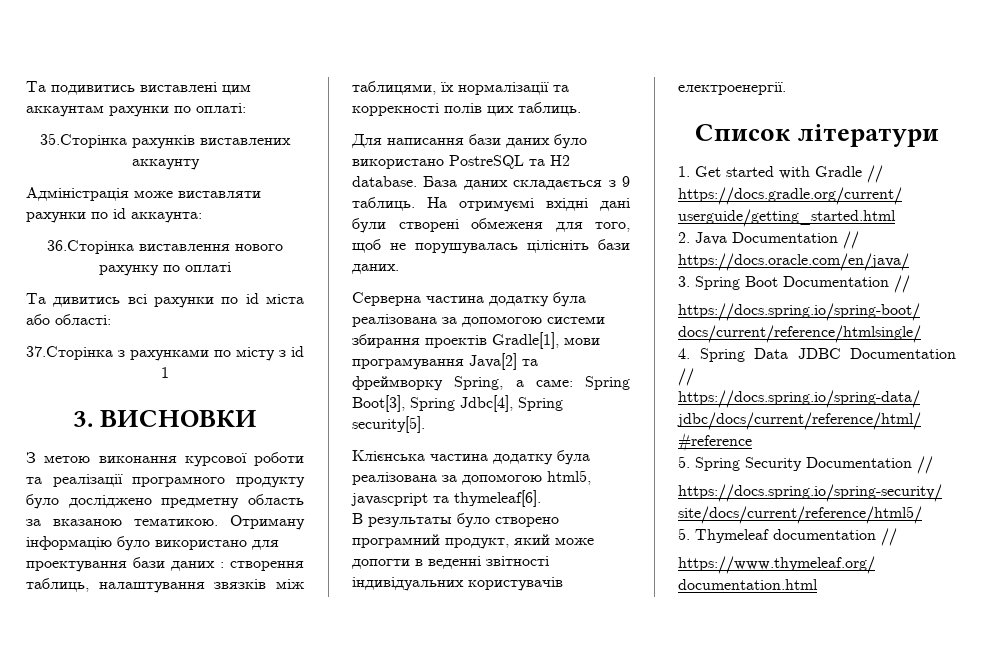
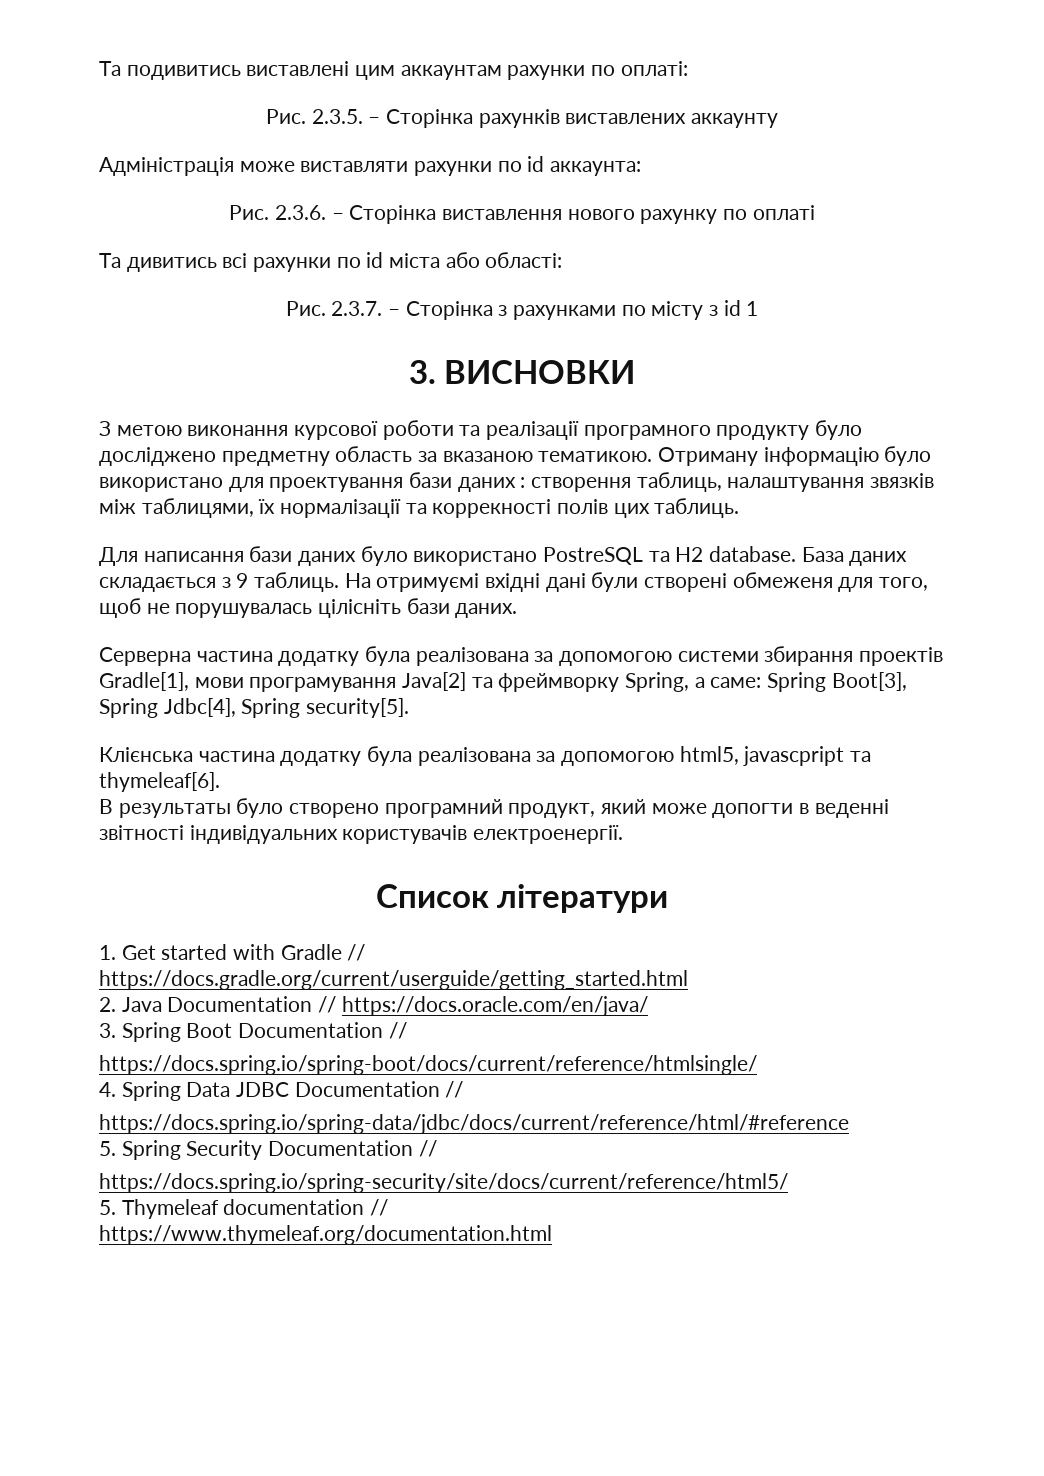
- 35.Сторінка рахунків виставлених аккаунту
+ Рис. 2.3.5. – Сторінка рахунків виставлених аккаунту
- 36.Сторінка виставлення нового рахунку по оплаті
+ Рис. 2.3.6. – Сторінка виставлення нового рахунку по оплаті
- 37.Сторінка з рахунками по місту з id 1
+ Рис. 2.3.7. – Сторінка з рахунками по місту з id 1

